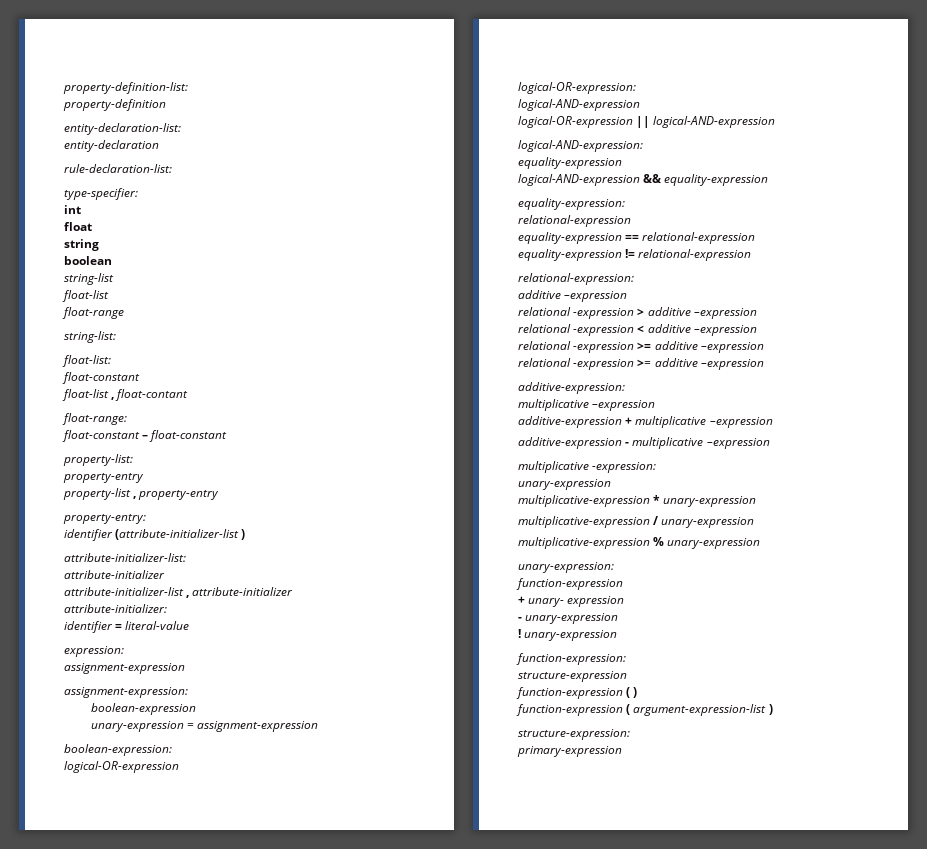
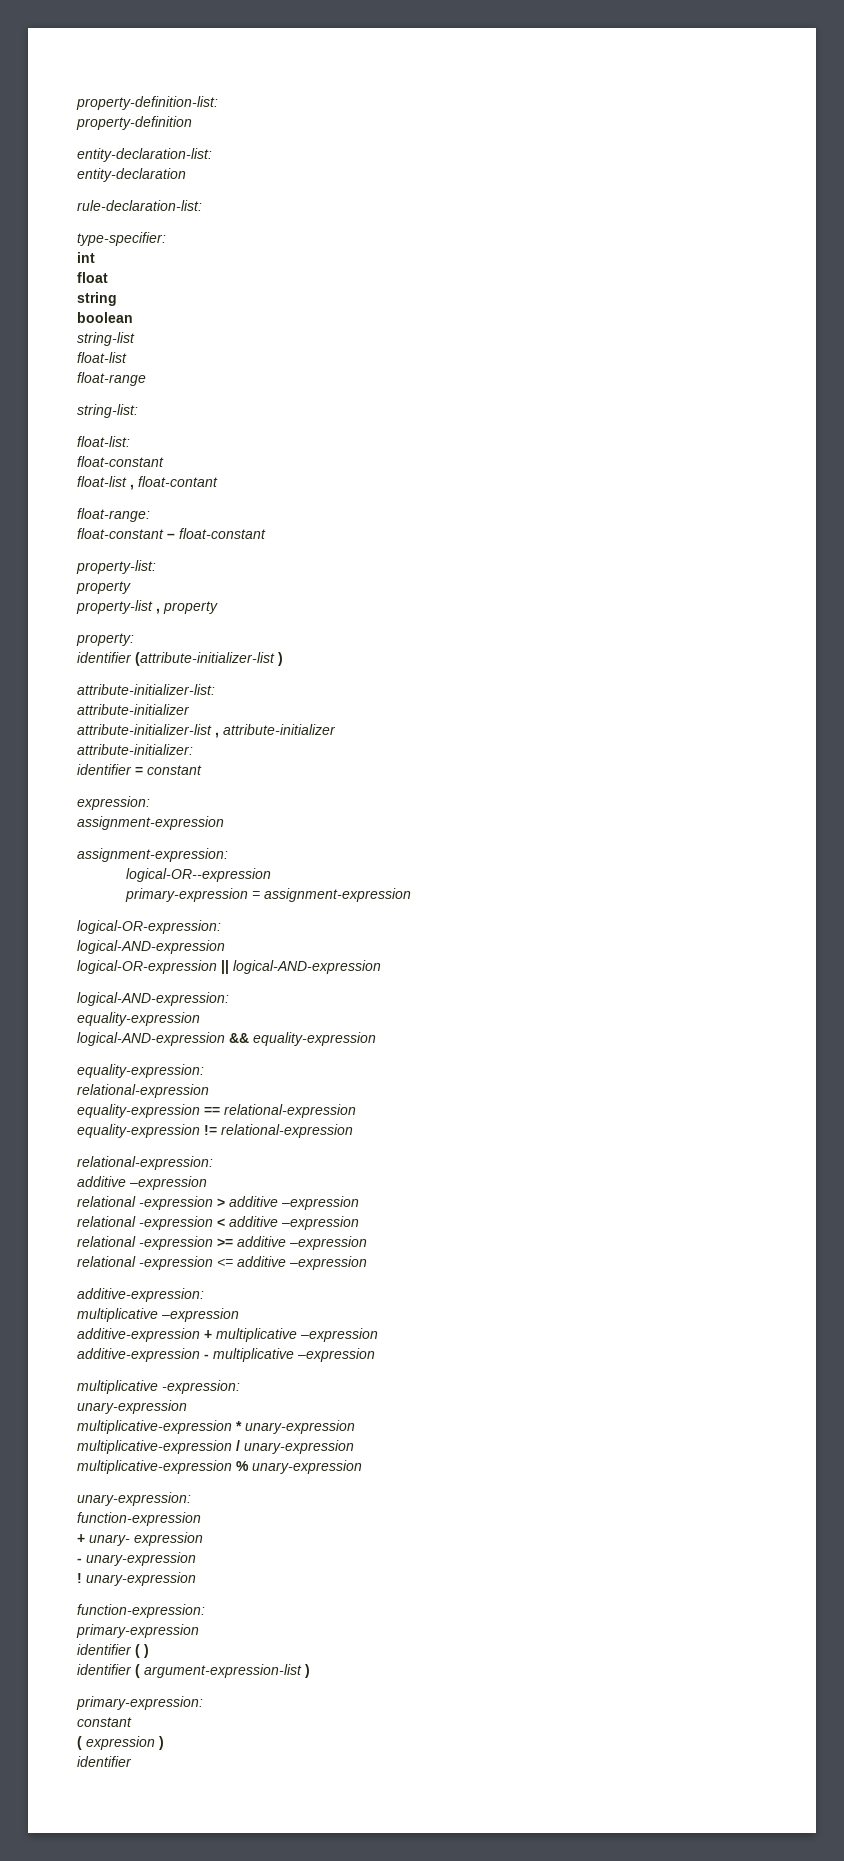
  property-list:
- property-entry
+ property
- property-list , property-entry
- property-entry:
+ property-list , property
+ property:
- identifier = literal-value
+ identifier = constant
- boolean-expression
- unary-expression = assignment-expression
+ logical-OR--expression
+ primary-expression = assignment-expression
- boolean-expression:
- logical-OR-expression
  relational -expression < additive –expression
  relational -expression >= additive –expression
- relational -expression >= additive –expression
+ relational -expression <= additive –expression
  function-expression:
- structure-expression
- function-expression ( )
+ primary-expression
+ identifier ( )
- function-expression ( argument-expression-list )
+ identifier ( argument-expression-list )
- structure-expression:
- primary-expression
+ primary-expression:
+ constant
+ ( expression )
+ identifier

